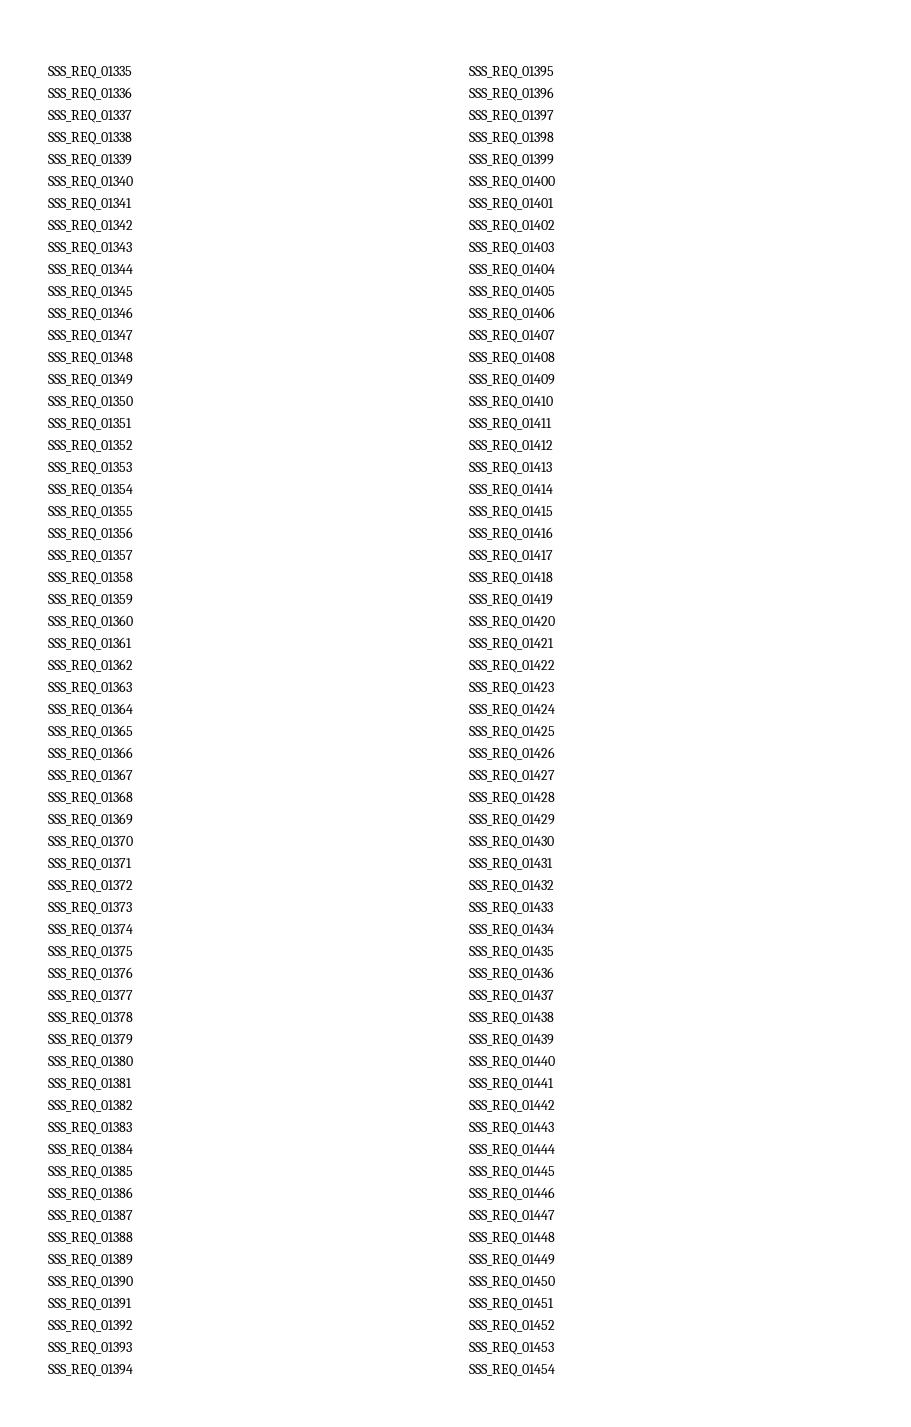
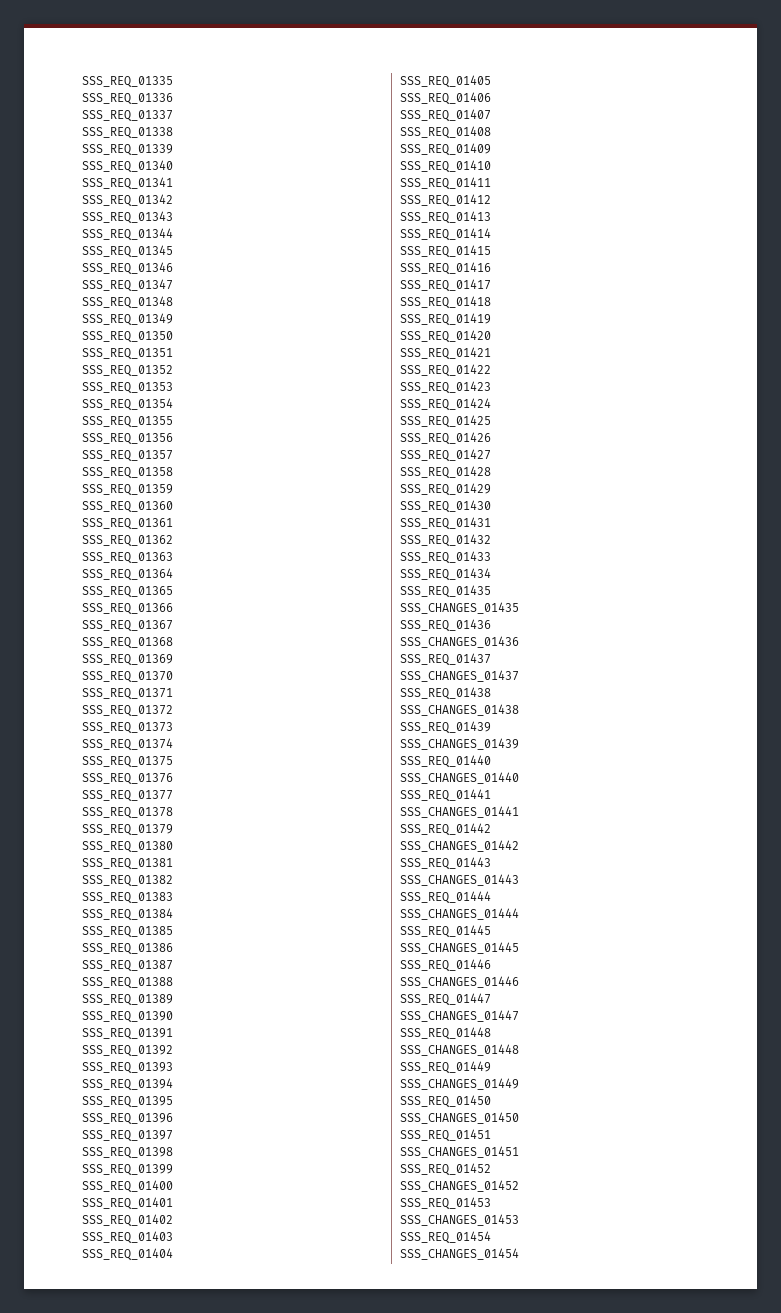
+ SSS_CHANGES_01435
+ SSS_CHANGES_01436
+ SSS_CHANGES_01437
+ SSS_CHANGES_01438
+ SSS_CHANGES_01439
+ SSS_CHANGES_01440
+ SSS_CHANGES_01441
+ SSS_CHANGES_01442
+ SSS_CHANGES_01443
+ SSS_CHANGES_01444
+ SSS_CHANGES_01445
+ SSS_CHANGES_01446
+ SSS_CHANGES_01447
+ SSS_CHANGES_01448
+ SSS_CHANGES_01449
+ SSS_CHANGES_01450
+ SSS_CHANGES_01451
+ SSS_CHANGES_01452
+ SSS_CHANGES_01453
+ SSS_CHANGES_01454

